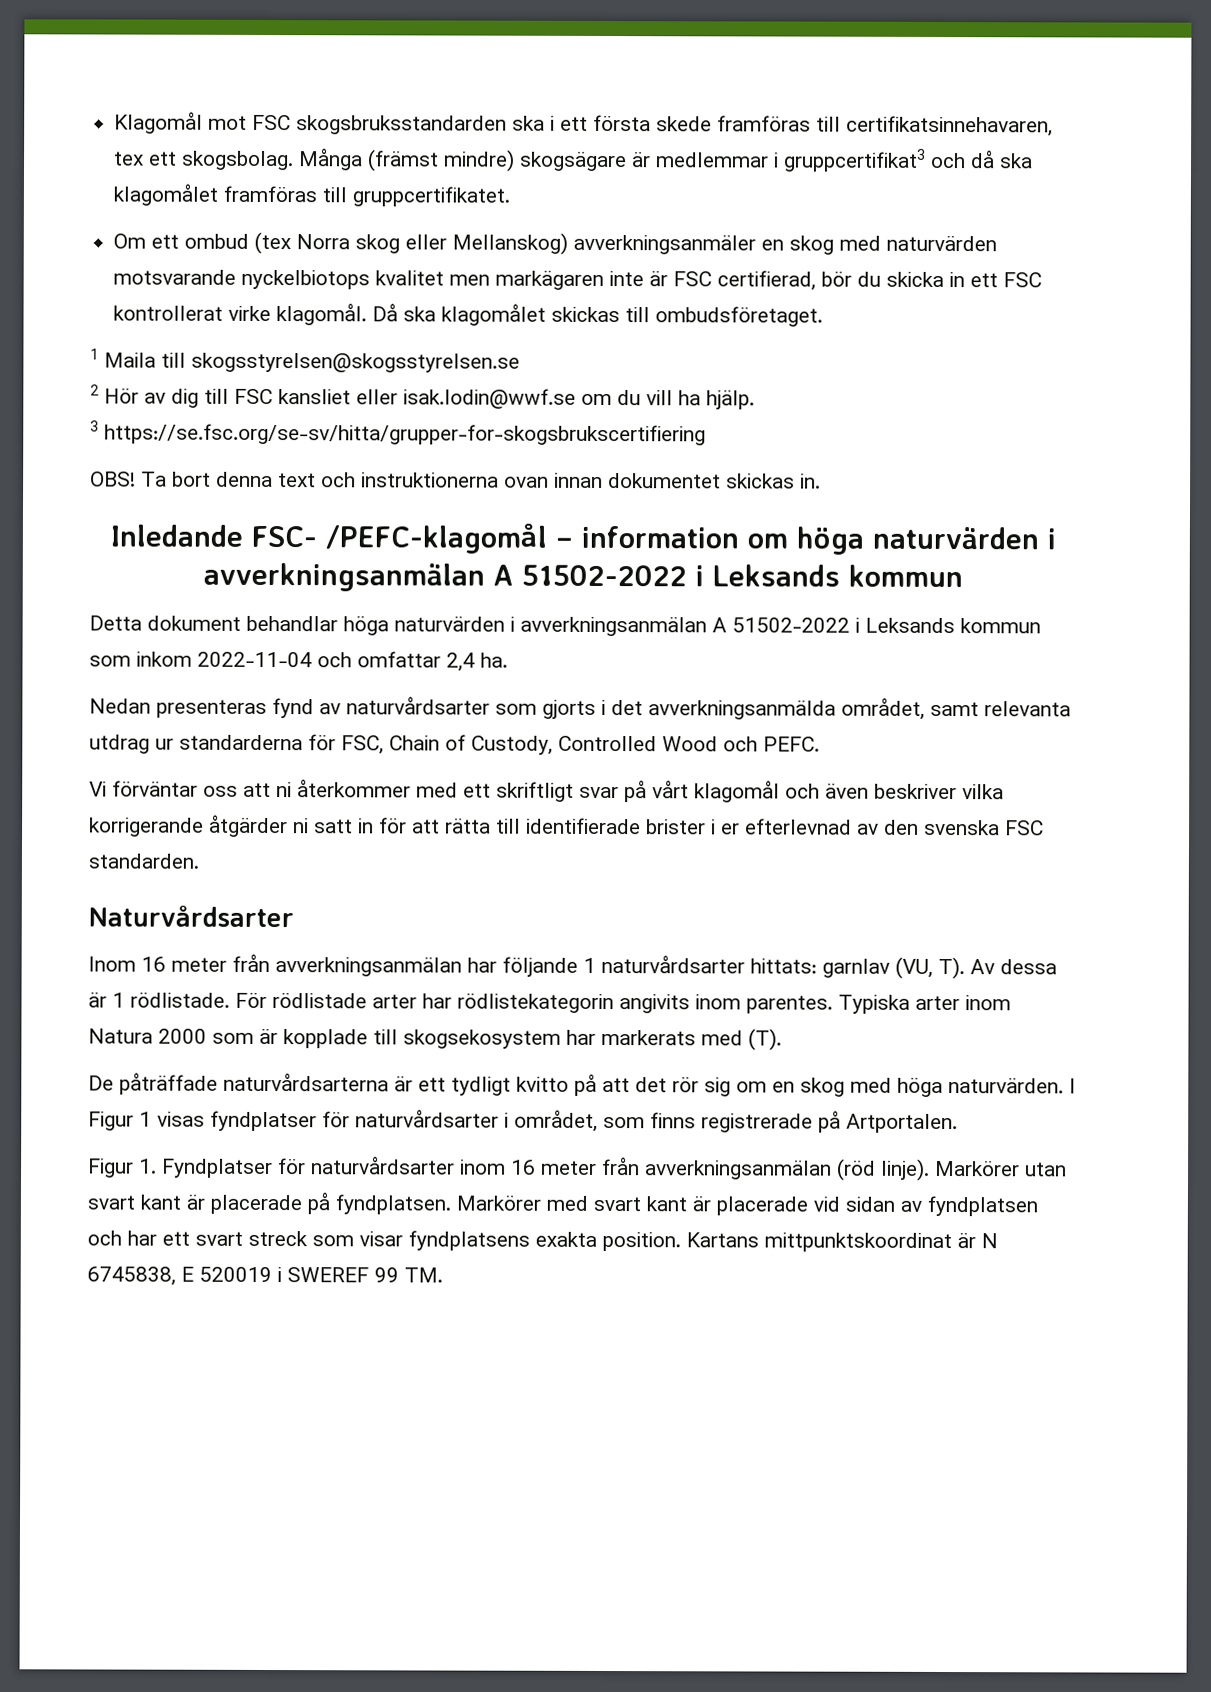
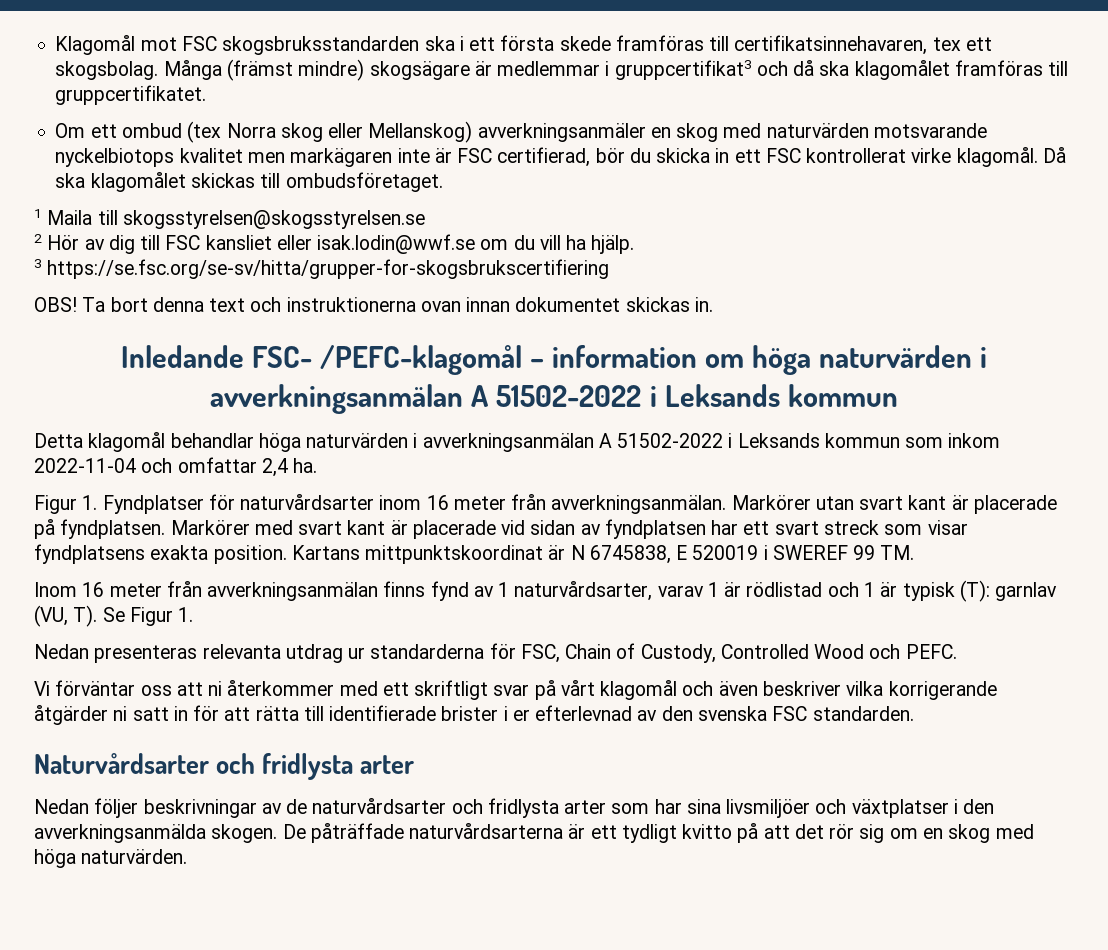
- Detta dokument behandlar höga naturvärden i avverkningsanmälan A 51502-2022 i Leksands kommun som inkom 2022-11-04 och omfattar 2,4 ha.
+ Detta klagomål behandlar höga naturvärden i avverkningsanmälan A 51502-2022 i Leksands kommun som inkom 2022-11-04 och omfattar 2,4 ha.
- Nedan presenteras fynd av naturvårdsarter som gjorts i det avverkningsanmälda området, samt relevanta utdrag ur standarderna för FSC, Chain of Custody, Controlled Wood och PEFC.
+ Figur 1. Fyndplatser för naturvårdsarter inom 16 meter från avverkningsanmälan. Markörer utan svart kant är placerade på fyndplatsen. Markörer med svart kant är placerade vid sidan av fyndplatsen har ett svart streck som visar fyndplatsens exakta position. Kartans mittpunktskoordinat är N 6745838, E 520019 i SWEREF 99 TM.
+ Inom 16 meter från avverkningsanmälan finns fynd av 1 naturvårdsarter, varav 1 är rödlistad och 1 är typisk (T): garnlav (VU, T). Se Figur 1.
+ Nedan presenteras relevanta utdrag ur standarderna för FSC, Chain of Custody, Controlled Wood och PEFC.
- Naturvårdsarter
- Inom 16 meter från avverkningsanmälan har följande 1 naturvårdsarter hittats: garnlav (VU, T). Av dessa är 1 rödlistade. För rödlistade arter har rödlistekategorin angivits inom parentes. Typiska arter inom Natura 2000 som är kopplade till skogsekosystem har markerats med (T).
- De påträffade naturvårdsarterna är ett tydligt kvitto på att det rör sig om en skog med höga naturvärden. I Figur 1 visas fyndplatser för naturvårdsarter i området, som finns registrerade på Artportalen.
- Figur 1. Fyndplatser för naturvårdsarter inom 16 meter från avverkningsanmälan (röd linje). Markörer utan svart kant är placerade på fyndplatsen. Markörer med svart kant är placerade vid sidan av fyndplatsen och har ett svart streck som visar fyndplatsens exakta position. Kartans mittpunktskoordinat är N 6745838, E 520019 i SWEREF 99 TM.
+ Naturvårdsarter och fridlysta arter
+ Nedan följer beskrivningar av de naturvårdsarter och fridlysta arter som har sina livsmiljöer och växtplatser i den avverkningsanmälda skogen. De påträffade naturvårdsarterna är ett tydligt kvitto på att det rör sig om en skog med höga naturvärden.

